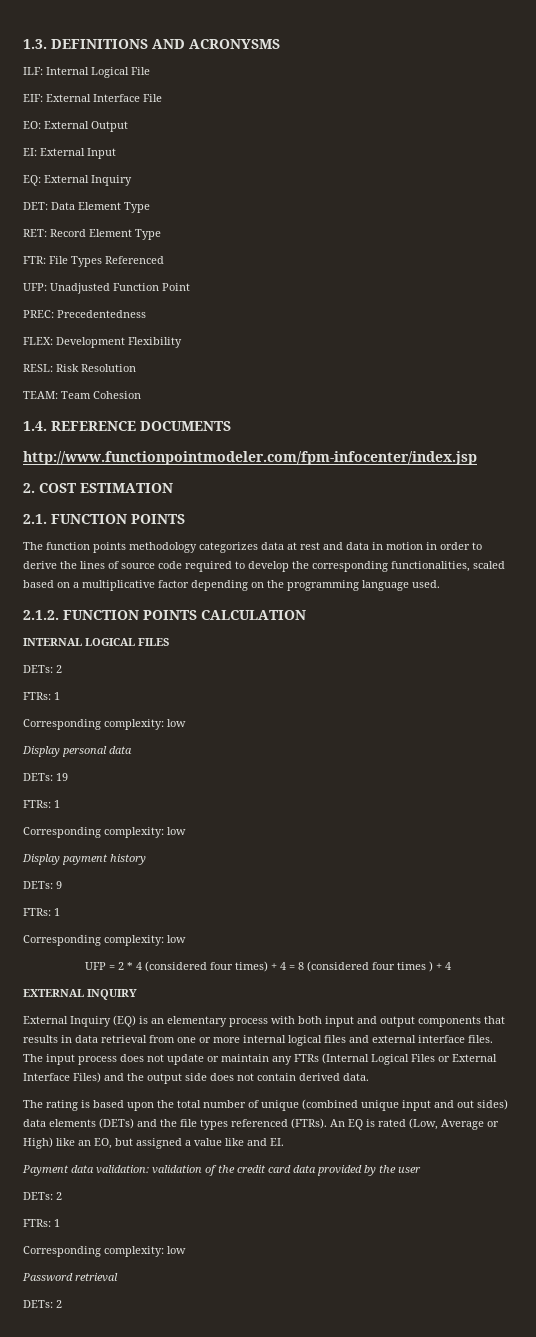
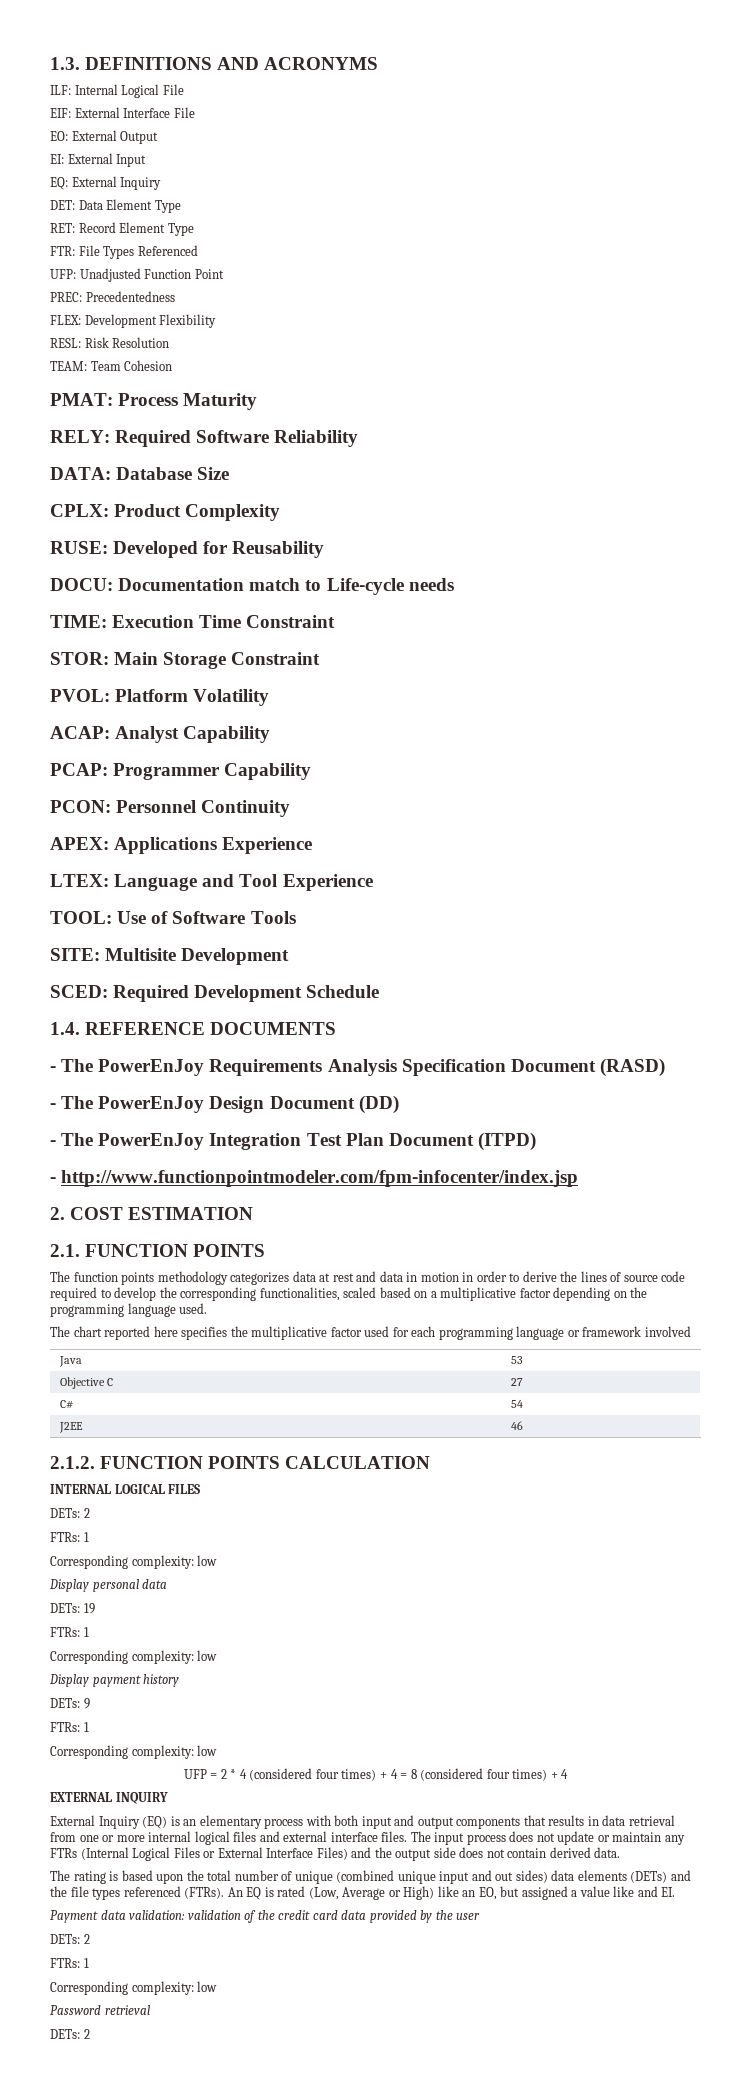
- 1.3. DEFINITIONS AND ACRONYSMS
+ 1.3. DEFINITIONS AND ACRONYMS
+ PMAT: Process Maturity
+ RELY: Required Software Reliability
+ DATA: Database Size
+ CPLX: Product Complexity
+ RUSE: Developed for Reusability
+ DOCU: Documentation match to Life-cycle needs
+ TIME: Execution Time Constraint
+ STOR: Main Storage Constraint
+ PVOL: Platform Volatility
+ ACAP: Analyst Capability
+ PCAP: Programmer Capability
+ PCON: Personnel Continuity
+ APEX: Applications Experience
+ LTEX: Language and Tool Experience
+ TOOL: Use of Software Tools
+ SITE: Multisite Development
+ SCED: Required Development Schedule
  1.4. REFERENCE DOCUMENTS
- http://www.functionpointmodeler.com/fpm-infocenter/index.jsp
+ - The PowerEnJoy Requirements Analysis Specification Document (RASD)
+ - The PowerEnJoy Design Document (DD)
+ - The PowerEnJoy Integration Test Plan Document (ITPD)
+ - http://www.functionpointmodeler.com/fpm-infocenter/index.jsp
+ The chart reported here specifies the multiplicative factor used for each programming language or framework involved
+ Java | 53
+ Objective C | 27
+ C# | 54
+ J2EE | 46
- UFP = 2 * 4 (considered four times) + 4 = 8 (considered four times ) + 4
+ UFP = 2 * 4 (considered four times) + 4 = 8 (considered four times) + 4

